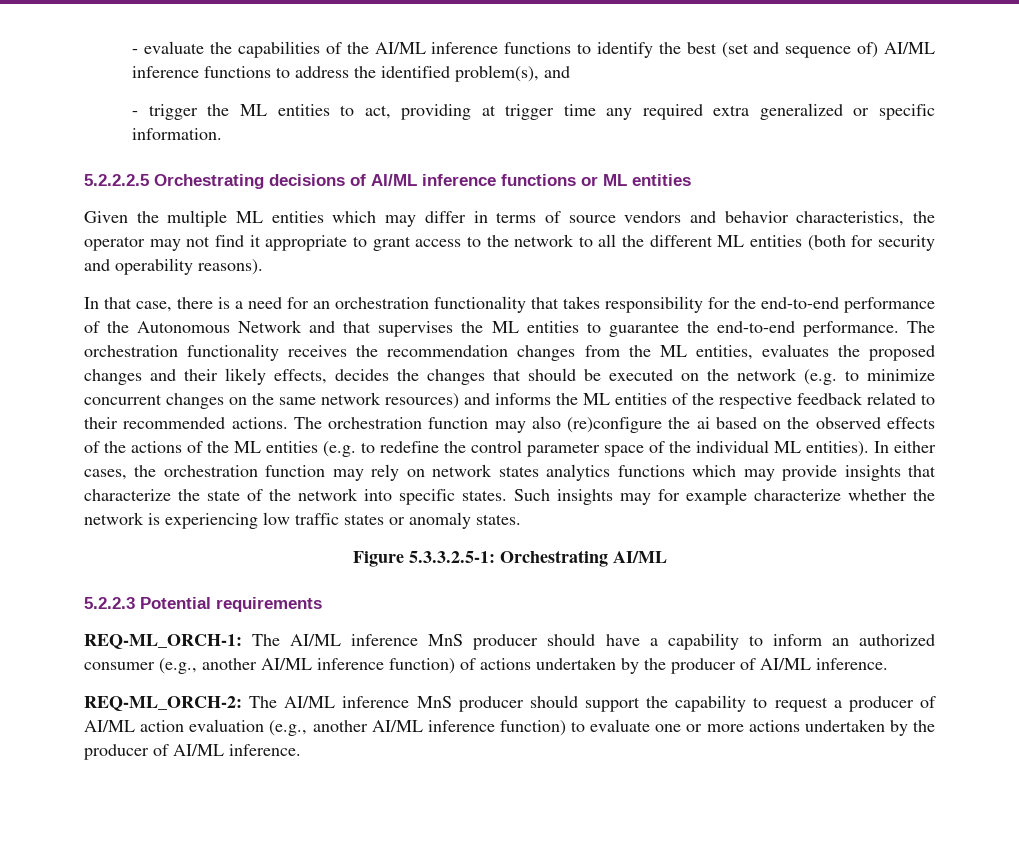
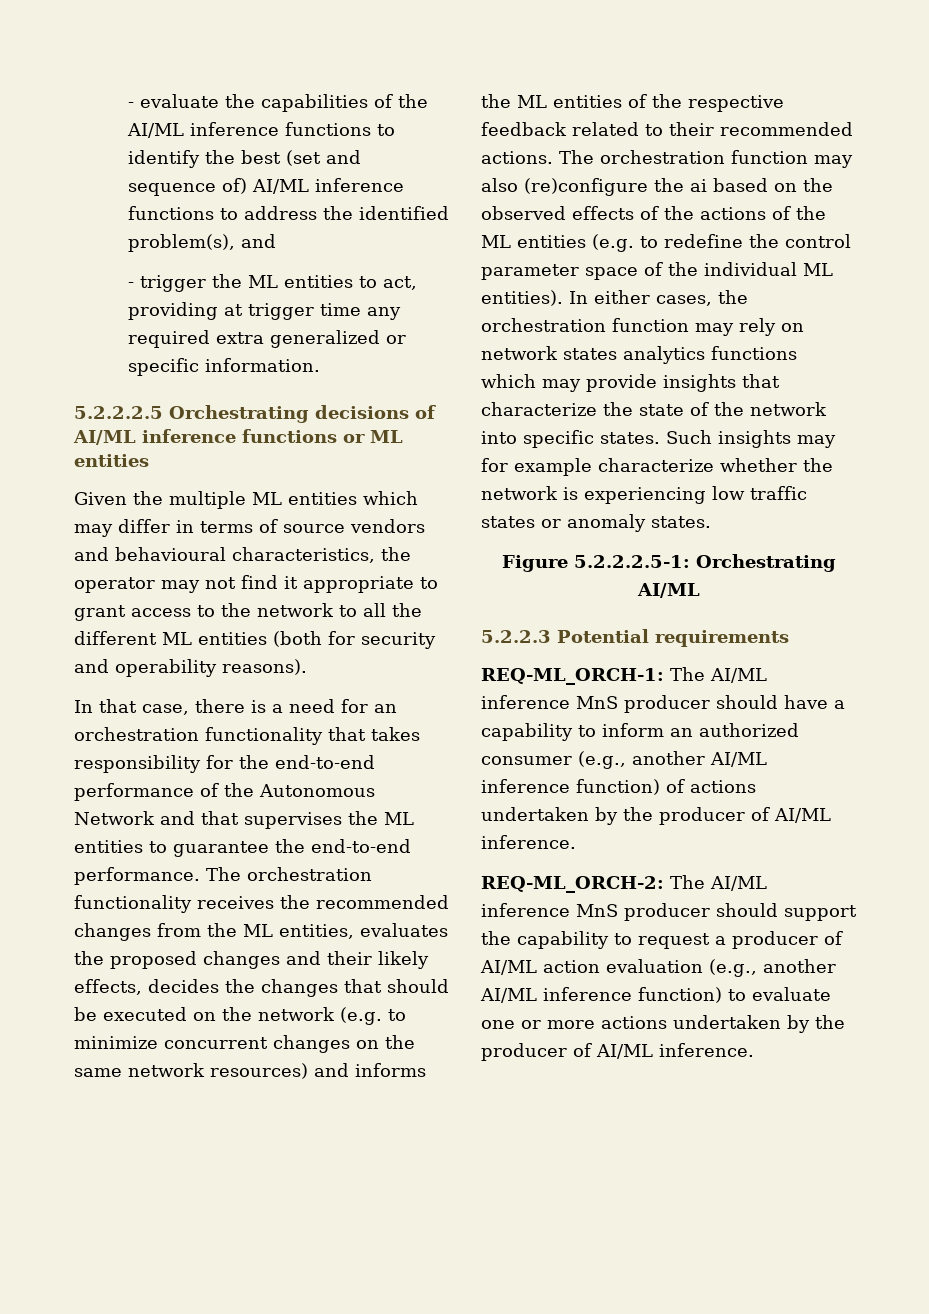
- Given the multiple ML entities which may differ in terms of source vendors and behavior characteristics, the operator may not find it appropriate to grant access to the network to all the different ML entities (both for security and operability reasons).
+ Given the multiple ML entities which may differ in terms of source vendors and behavioural characteristics, the operator may not find it appropriate to grant access to the network to all the different ML entities (both for security and operability reasons).
- The orchestration functionality receives the recommendation changes from the ML entities, evaluates the proposed changes and their likely effects, decides the changes that should be executed on the network (e.g. to minimize concurrent changes on the same network resources) and informs the ML entities of the respective feedback related to their recommended actions.
+ The orchestration functionality receives the recommended changes from the ML entities, evaluates the proposed changes and their likely effects, decides the changes that should be executed on the network (e.g. to minimize concurrent changes on the same network resources) and informs the ML entities of the respective feedback related to their recommended actions.
- Figure 5.3.3.2.5-1: Orchestrating AI/ML
+ Figure 5.2.2.2.5-1: Orchestrating AI/ML

